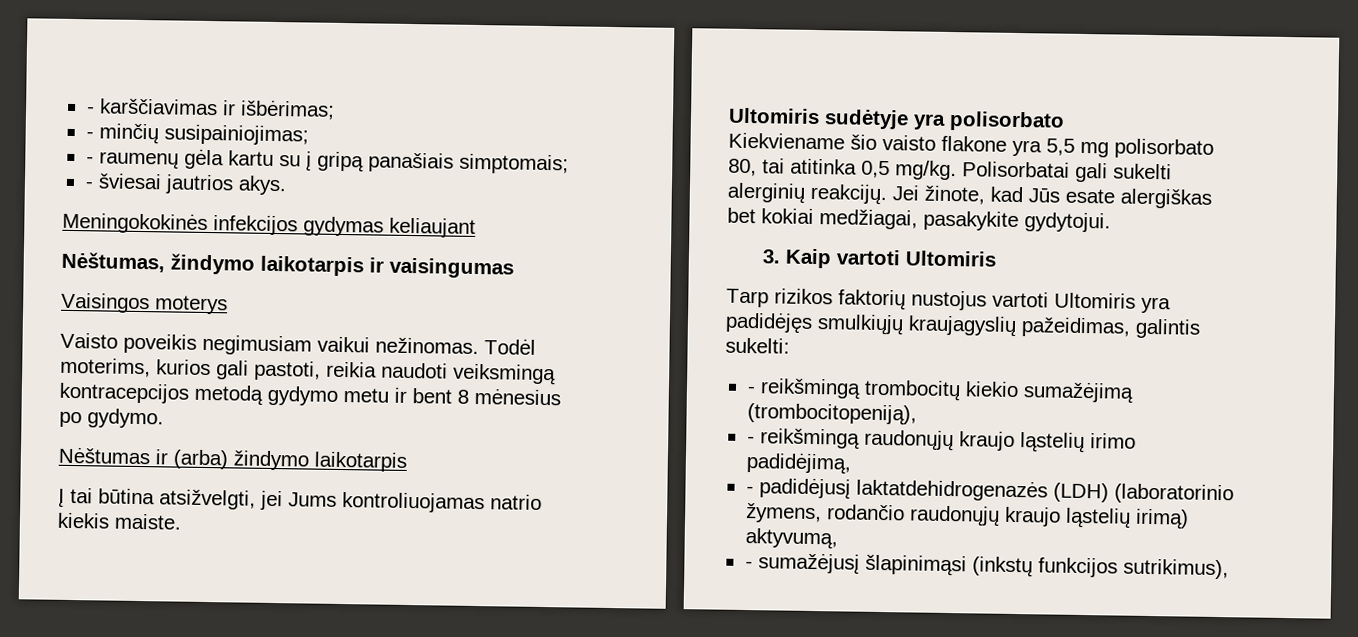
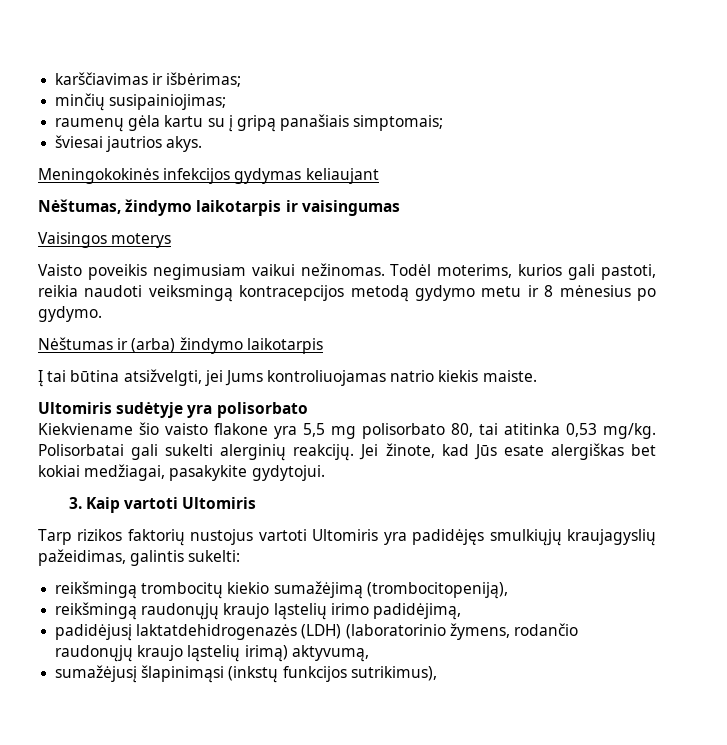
- - karščiavimas ir išbėrimas;
+ karščiavimas ir išbėrimas;
- - minčių susipainiojimas;
+ minčių susipainiojimas;
- - raumenų gėla kartu su į gripą panašiais simptomais;
+ raumenų gėla kartu su į gripą panašiais simptomais;
- - šviesai jautrios akys.
+ šviesai jautrios akys.
- Todėl moterims, kurios gali pastoti, reikia naudoti veiksmingą kontracepcijos metodą gydymo metu ir bent 8 mėnesius po gydymo.
+ Todėl moterims, kurios gali pastoti, reikia naudoti veiksmingą kontracepcijos metodą gydymo metu ir 8 mėnesius po gydymo.
- Kiekviename šio vaisto flakone yra 5,5 mg polisorbato 80, tai atitinka 0,5 mg/kg.
+ Kiekviename šio vaisto flakone yra 5,5 mg polisorbato 80, tai atitinka 0,53 mg/kg.
- - reikšmingą trombocitų kiekio sumažėjimą (trombocitopeniją),
+ reikšmingą trombocitų kiekio sumažėjimą (trombocitopeniją),
- - reikšmingą raudonųjų kraujo ląstelių irimo padidėjimą,
+ reikšmingą raudonųjų kraujo ląstelių irimo padidėjimą,
- - padidėjusį laktatdehidrogenazės (LDH) (laboratorinio žymens, rodančio raudonųjų kraujo ląstelių irimą) aktyvumą,
+ padidėjusį laktatdehidrogenazės (LDH) (laboratorinio žymens, rodančio raudonųjų kraujo ląstelių irimą) aktyvumą,
- - sumažėjusį šlapinimąsi (inkstų funkcijos sutrikimus),
+ sumažėjusį šlapinimąsi (inkstų funkcijos sutrikimus),

